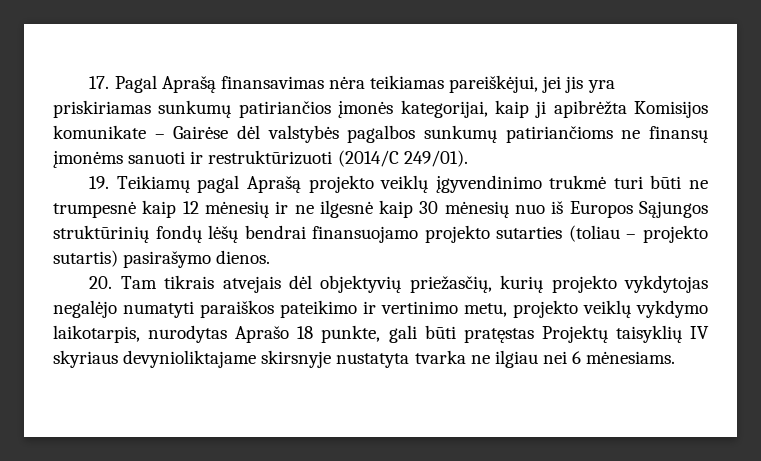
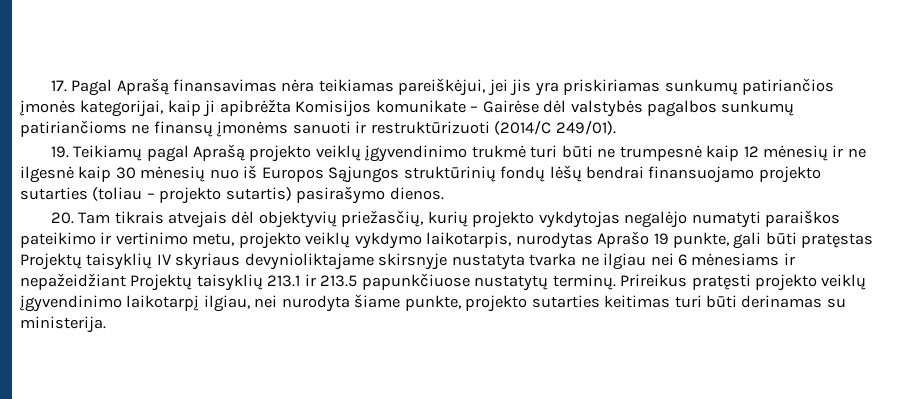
- 20. Tam tikrais atvejais dėl objektyvių priežasčių, kurių projekto vykdytojas negalėjo numatyti paraiškos pateikimo ir vertinimo metu, projekto veiklų vykdymo laikotarpis, nurodytas Aprašo 18 punkte, gali būti pratęstas Projektų taisyklių IV skyriaus devynioliktajame skirsnyje nustatyta tvarka ne ilgiau nei 6 mėnesiams.
+ 20. Tam tikrais atvejais dėl objektyvių priežasčių, kurių projekto vykdytojas negalėjo numatyti paraiškos pateikimo ir vertinimo metu, projekto veiklų vykdymo laikotarpis, nurodytas Aprašo 19 punkte, gali būti pratęstas Projektų taisyklių IV skyriaus devynioliktajame skirsnyje nustatyta tvarka ne ilgiau nei 6 mėnesiams ir nepažeidžiant Projektų taisyklių 213.1 ir 213.5 papunkčiuose nustatytų terminų. Prireikus pratęsti projekto veiklų įgyvendinimo laikotarpį ilgiau, nei nurodyta šiame punkte, projekto sutarties keitimas turi būti derinamas su ministerija.

